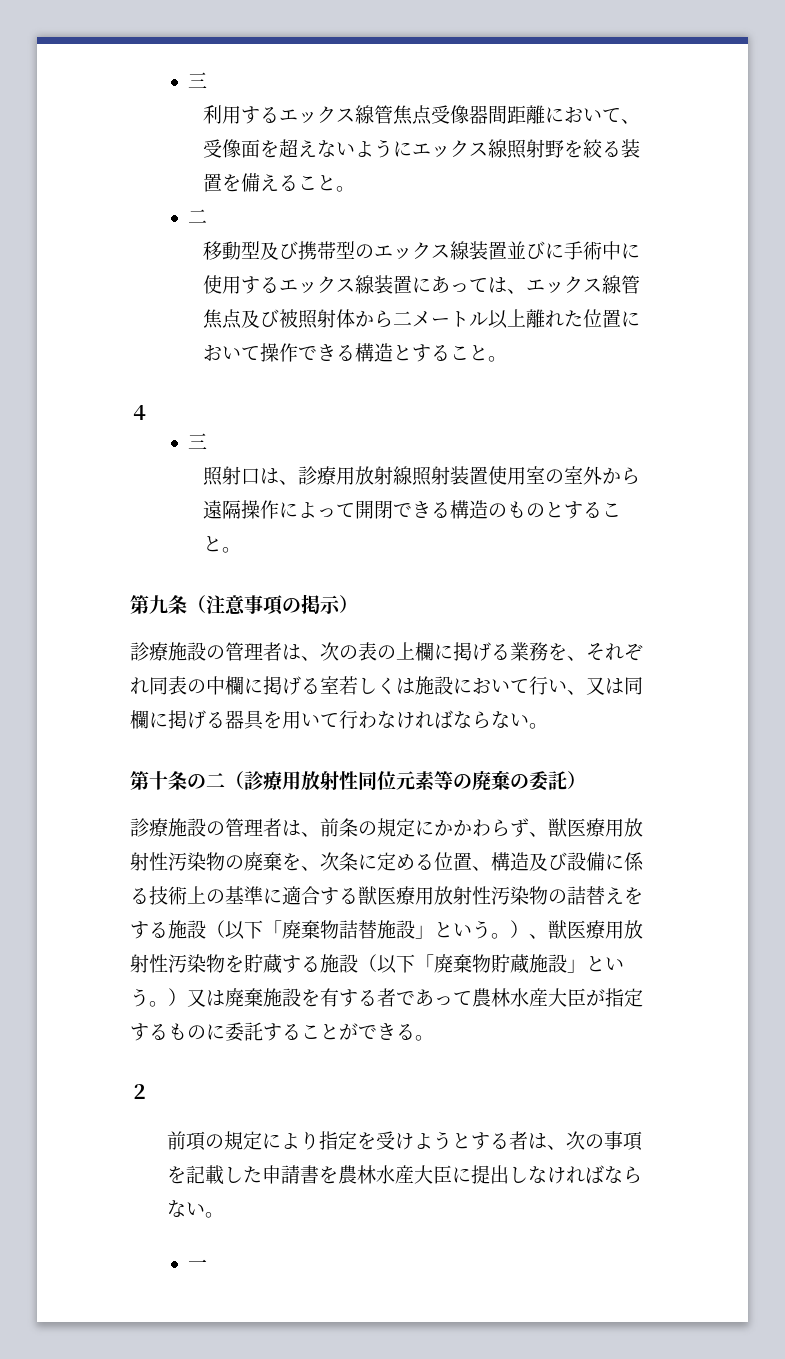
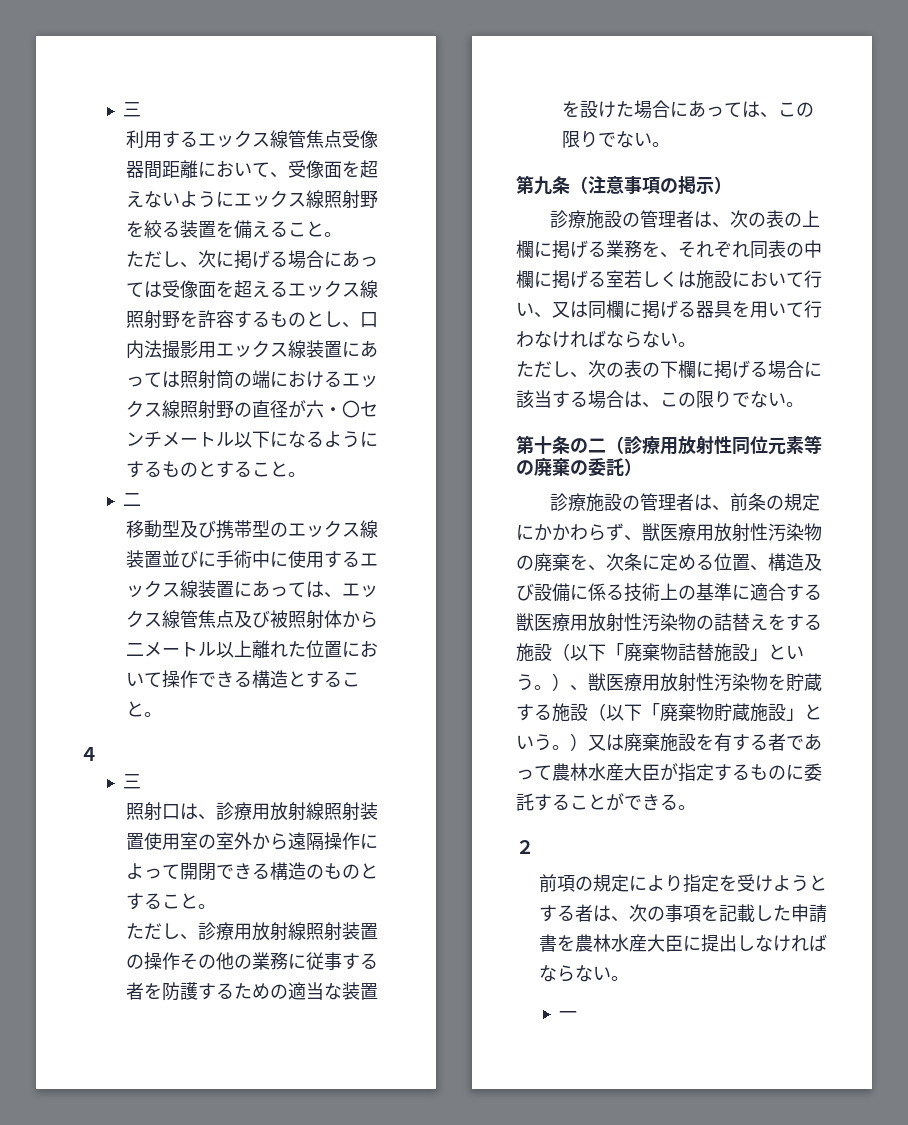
+ ただし、次に掲げる場合にあっては受像面を超えるエックス線照射野を許容するものとし、口内法撮影用エックス線装置にあっては照射筒の端におけるエックス線照射野の直径が六・〇センチメートル以下になるようにするものとすること。
+ ただし、診療用放射線照射装置の操作その他の業務に従事する者を防護するための適当な装置を設けた場合にあっては、この限りでない。
+ ただし、次の表の下欄に掲げる場合に該当する場合は、この限りでない。

